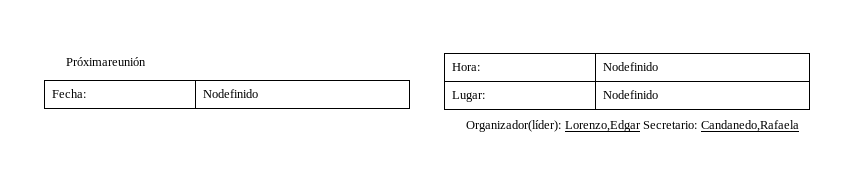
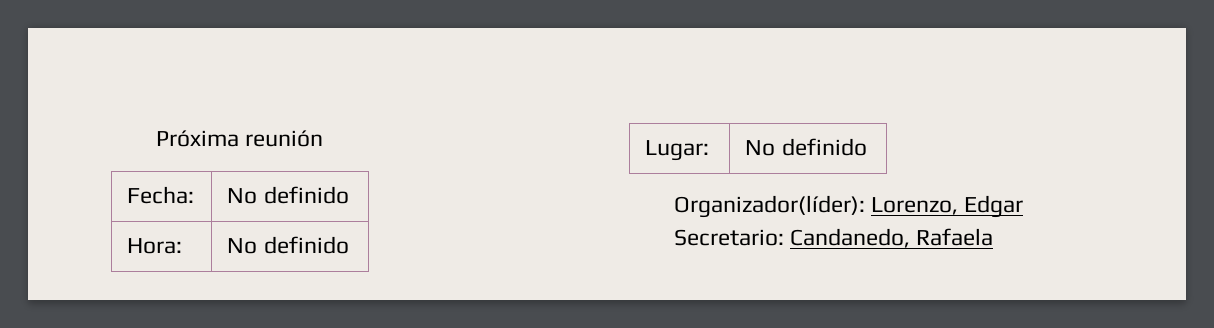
- Próximareunión
+ Próxima reunión
- Fecha: | Nodefinido
+ Fecha: | No definido
- Hora: | Nodefinido
+ Hora: | No definido
- Lugar: | Nodefinido
+ Lugar: | No definido
- Organizador(líder): Lorenzo,Edgar Secretario: Candanedo,Rafaela
+ Organizador(líder): Lorenzo, Edgar Secretario: Candanedo, Rafaela

